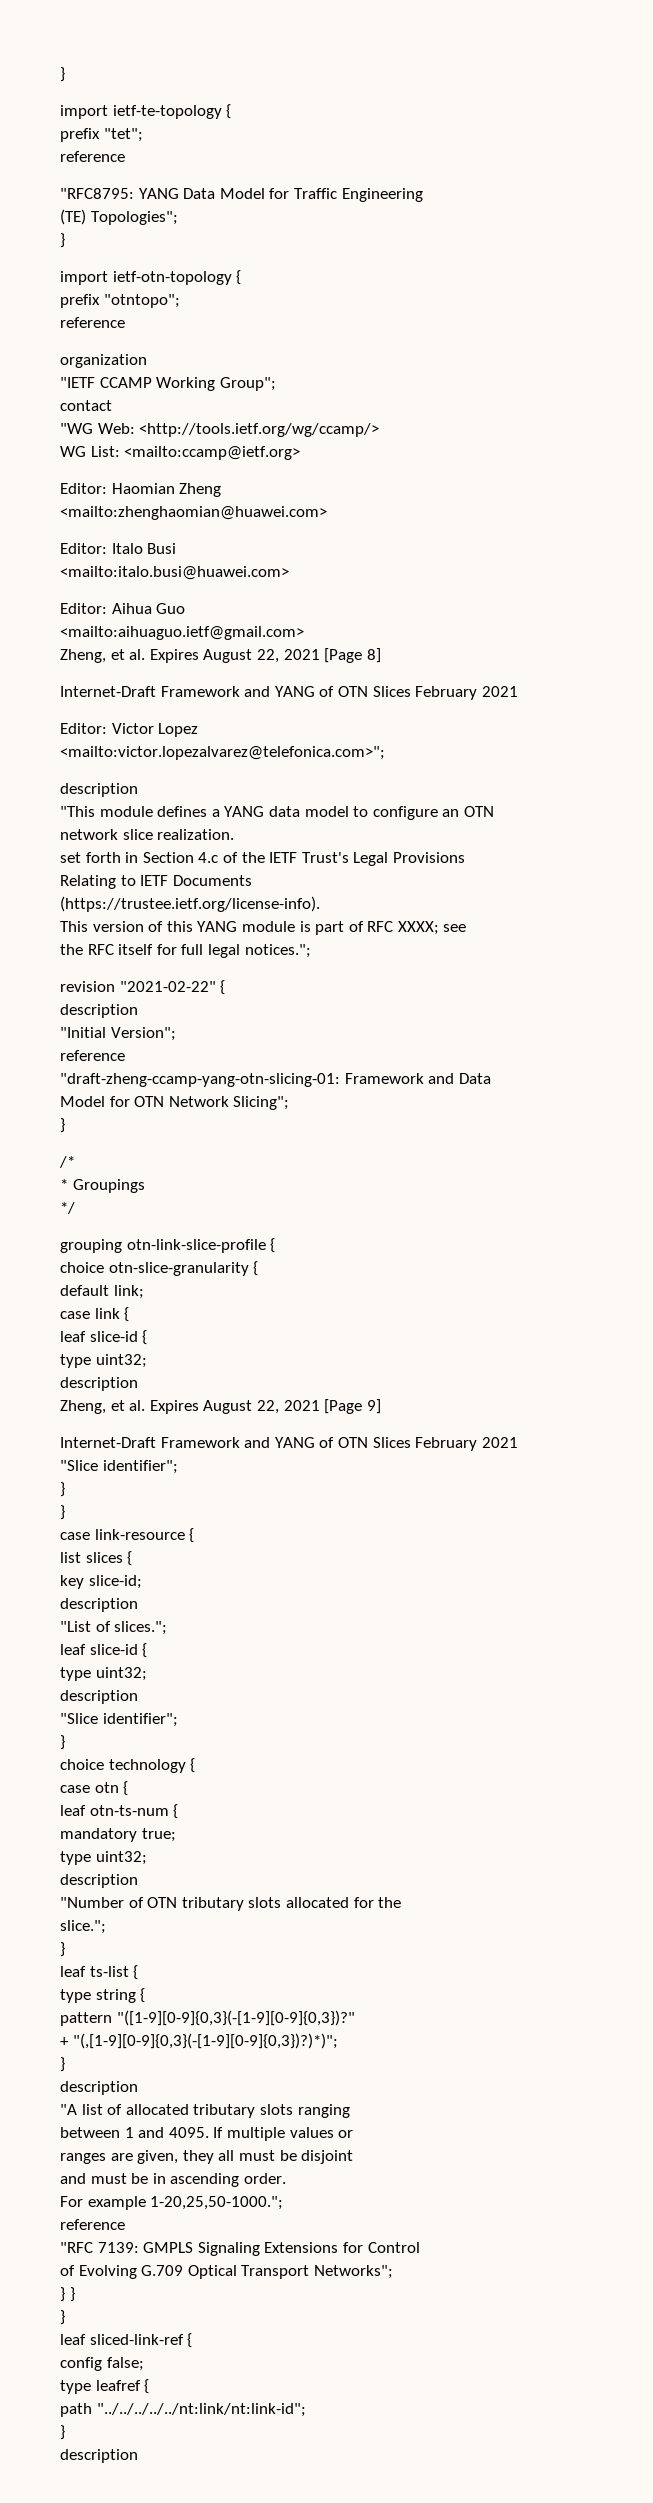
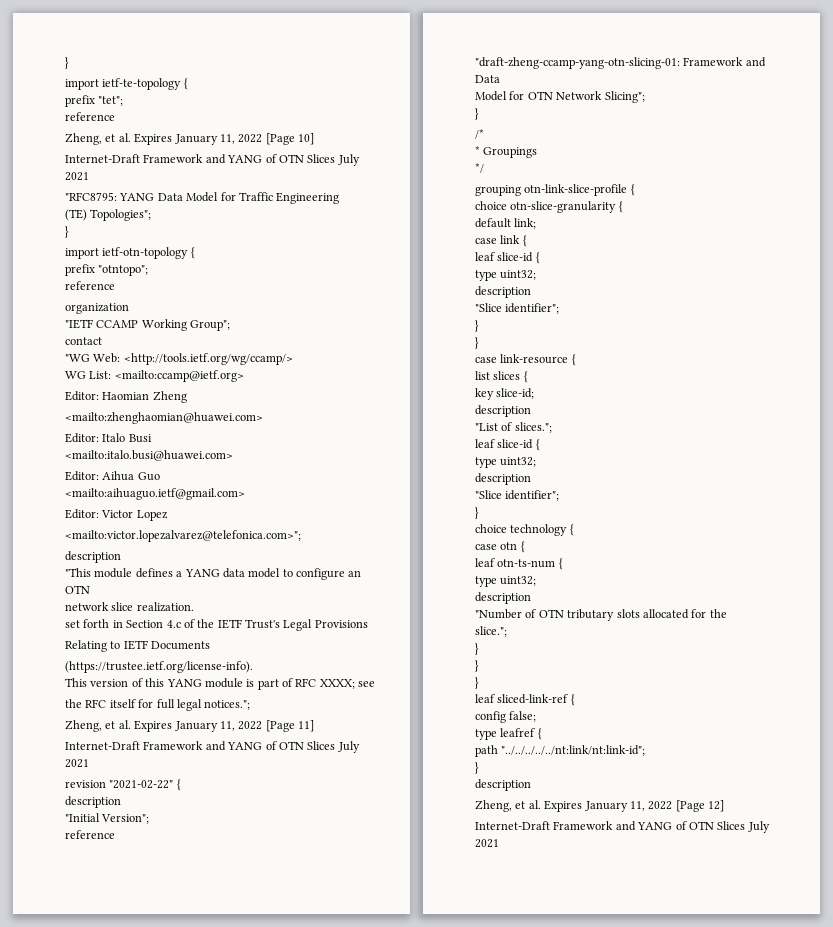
+ Zheng, et al. Expires January 11, 2022 [Page 10]
+ Internet-Draft Framework and YANG of OTN Slices July 2021
- Zheng, et al. Expires August 22, 2021 [Page 8]
- Internet-Draft Framework and YANG of OTN Slices February 2021
+ Zheng, et al. Expires January 11, 2022 [Page 11]
+ Internet-Draft Framework and YANG of OTN Slices July 2021
- Zheng, et al. Expires August 22, 2021 [Page 9]
- Internet-Draft Framework and YANG of OTN Slices February 2021
- mandatory true;
  slice.";
  }
- leaf ts-list {
- type string {
- pattern "([1-9][0-9]{0,3}(-[1-9][0-9]{0,3})?"
- + "(,[1-9][0-9]{0,3}(-[1-9][0-9]{0,3})?)*)";
  }
- description
- "A list of allocated tributary slots ranging
- between 1 and 4095. If multiple values or
- ranges are given, they all must be disjoint
- and must be in ascending order.
- For example 1-20,25,50-1000.";
- reference
- "RFC 7139: GMPLS Signaling Extensions for Control
- of Evolving G.709 Optical Transport Networks";
- } }
+ Zheng, et al. Expires January 11, 2022 [Page 12]
+ Internet-Draft Framework and YANG of OTN Slices July 2021

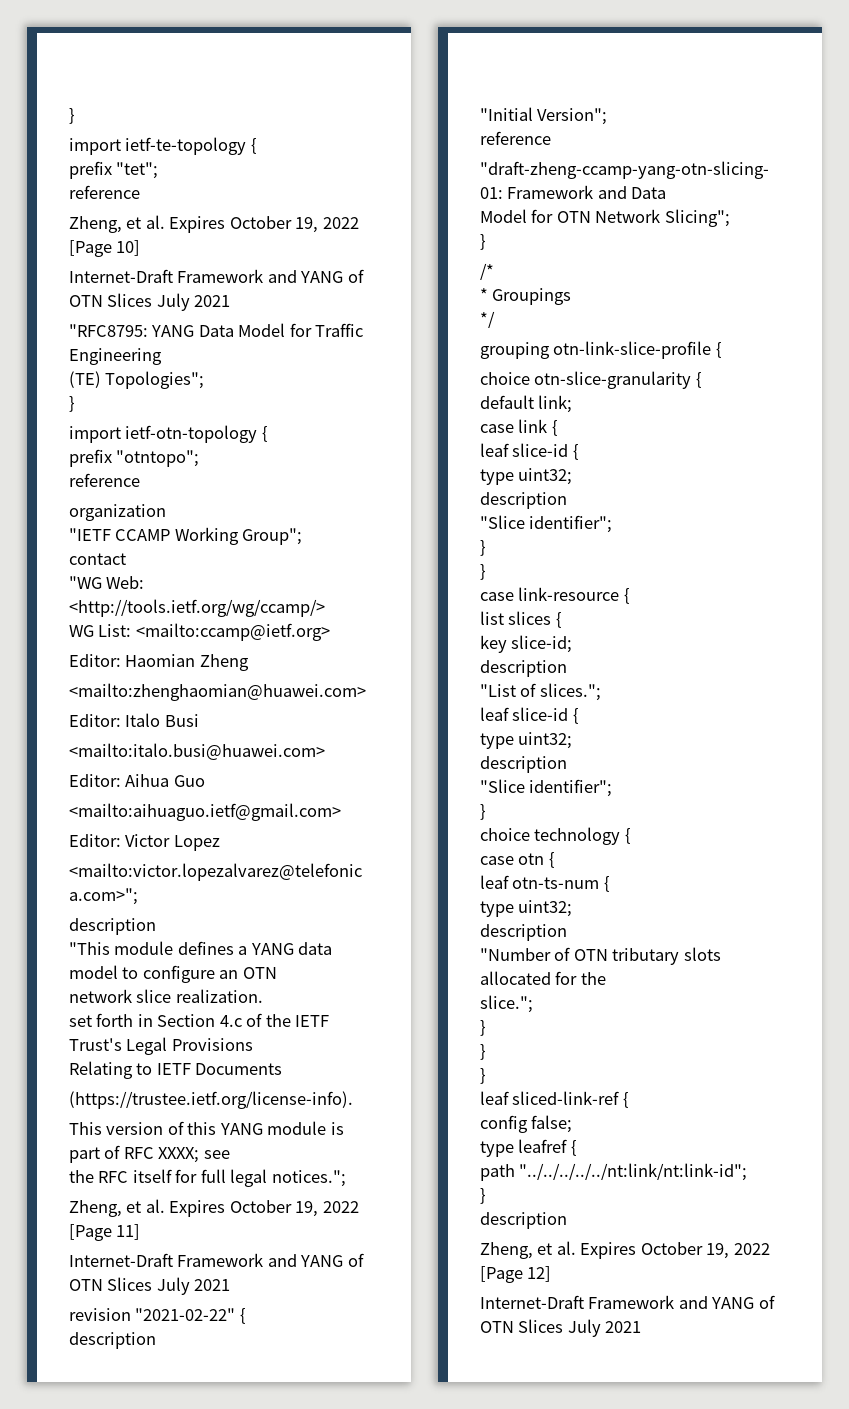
- Zheng, et al. Expires January 11, 2022 [Page 10]
+ Zheng, et al. Expires October 19, 2022 [Page 10]
- Zheng, et al. Expires January 11, 2022 [Page 11]
+ Zheng, et al. Expires October 19, 2022 [Page 11]
- Zheng, et al. Expires January 11, 2022 [Page 12]
+ Zheng, et al. Expires October 19, 2022 [Page 12]

